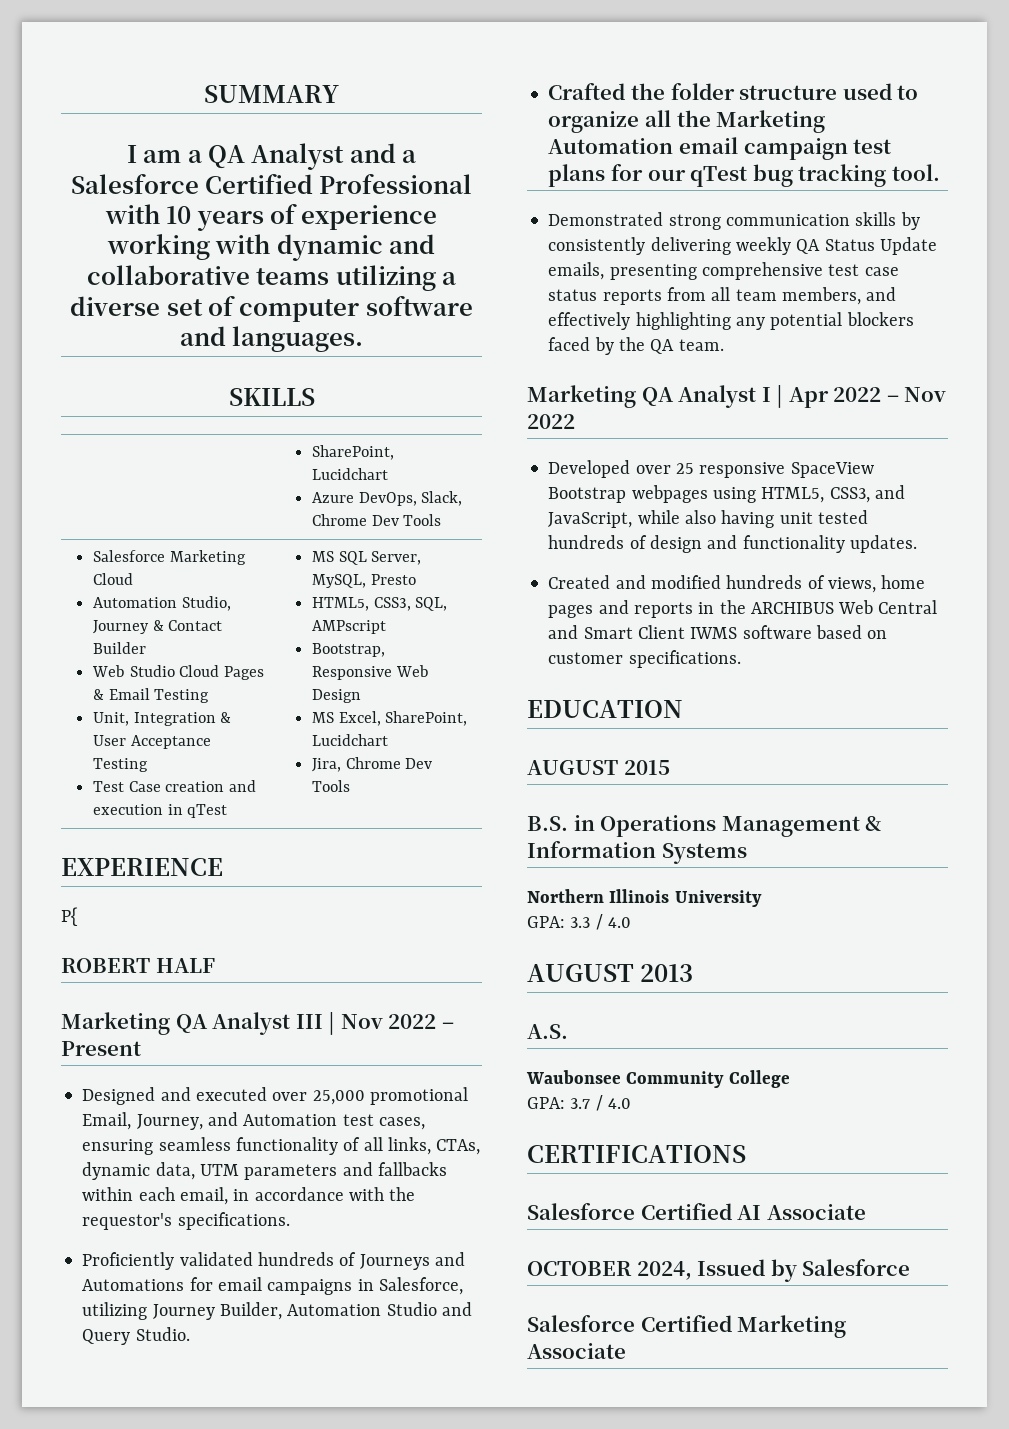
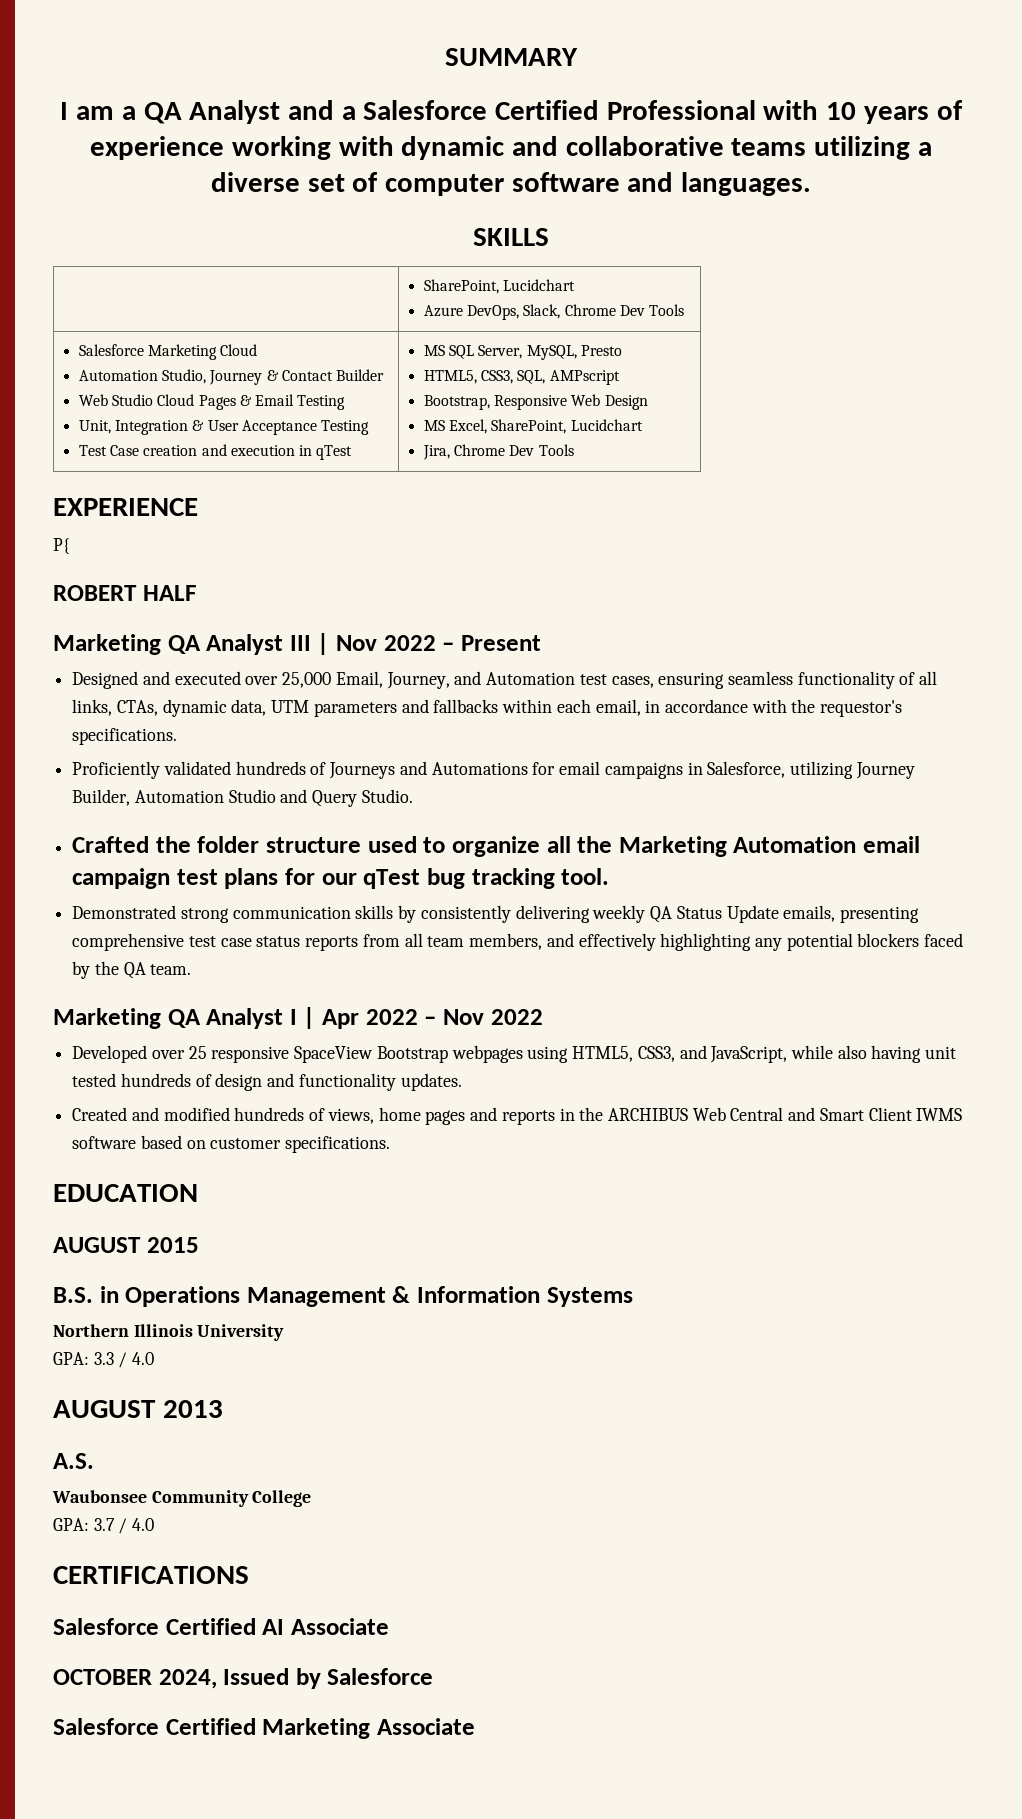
- Designed and executed over 25,000 promotional Email, Journey, and Automation test cases, ensuring seamless functionality of all links, CTAs, dynamic data, UTM parameters and fallbacks within each email, in accordance with the requestor's specifications.
+ Designed and executed over 25,000 Email, Journey, and Automation test cases, ensuring seamless functionality of all links, CTAs, dynamic data, UTM parameters and fallbacks within each email, in accordance with the requestor's specifications.

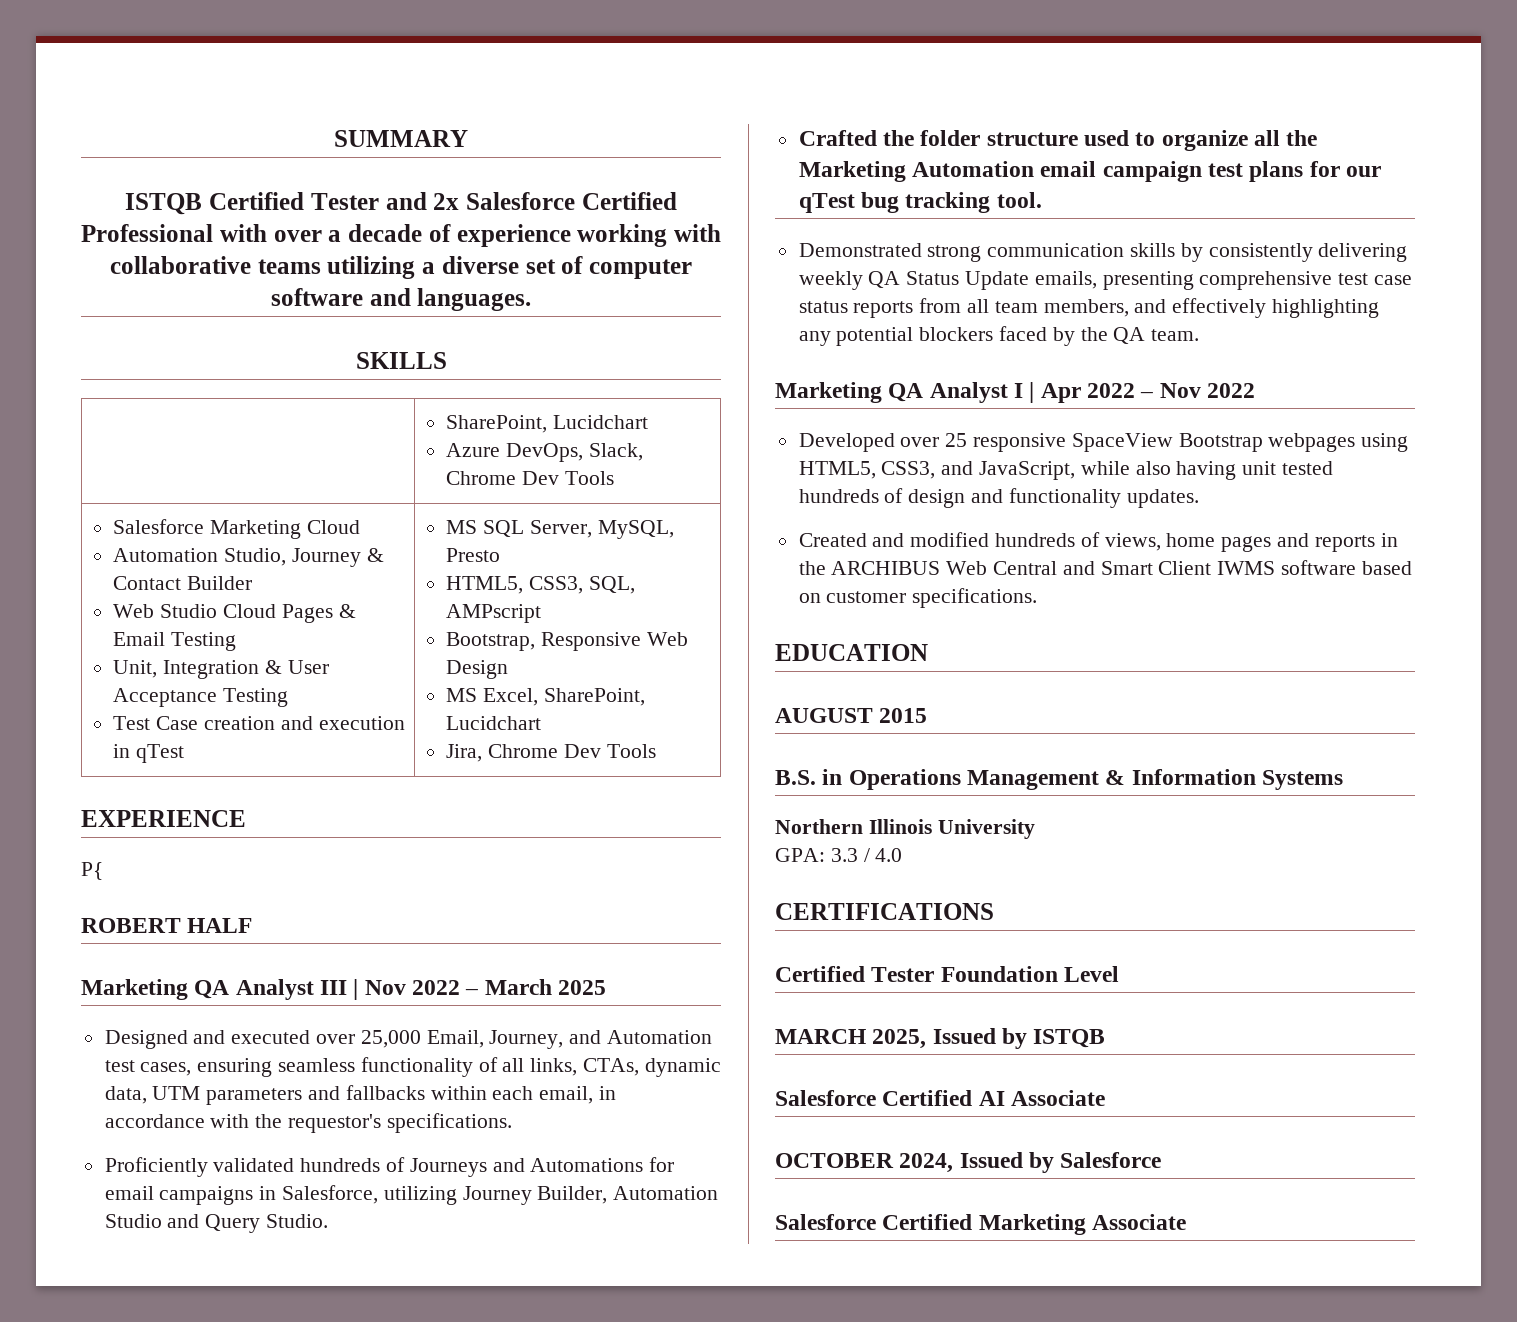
- I am a QA Analyst and a Salesforce Certified Professional with 10 years of experience working with dynamic and collaborative teams utilizing a diverse set of computer software and languages.
+ ISTQB Certified Tester and 2x Salesforce Certified Professional with over a decade of experience working with collaborative teams utilizing a diverse set of computer software and languages.
- Marketing QA Analyst III | Nov 2022 – Present
+ Marketing QA Analyst III | Nov 2022 – March 2025
- AUGUST 2013
- A.S.
- Waubonsee Community College
- GPA: 3.7 / 4.0
  CERTIFICATIONS
+ Certified Tester Foundation Level
+ MARCH 2025, Issued by ISTQB

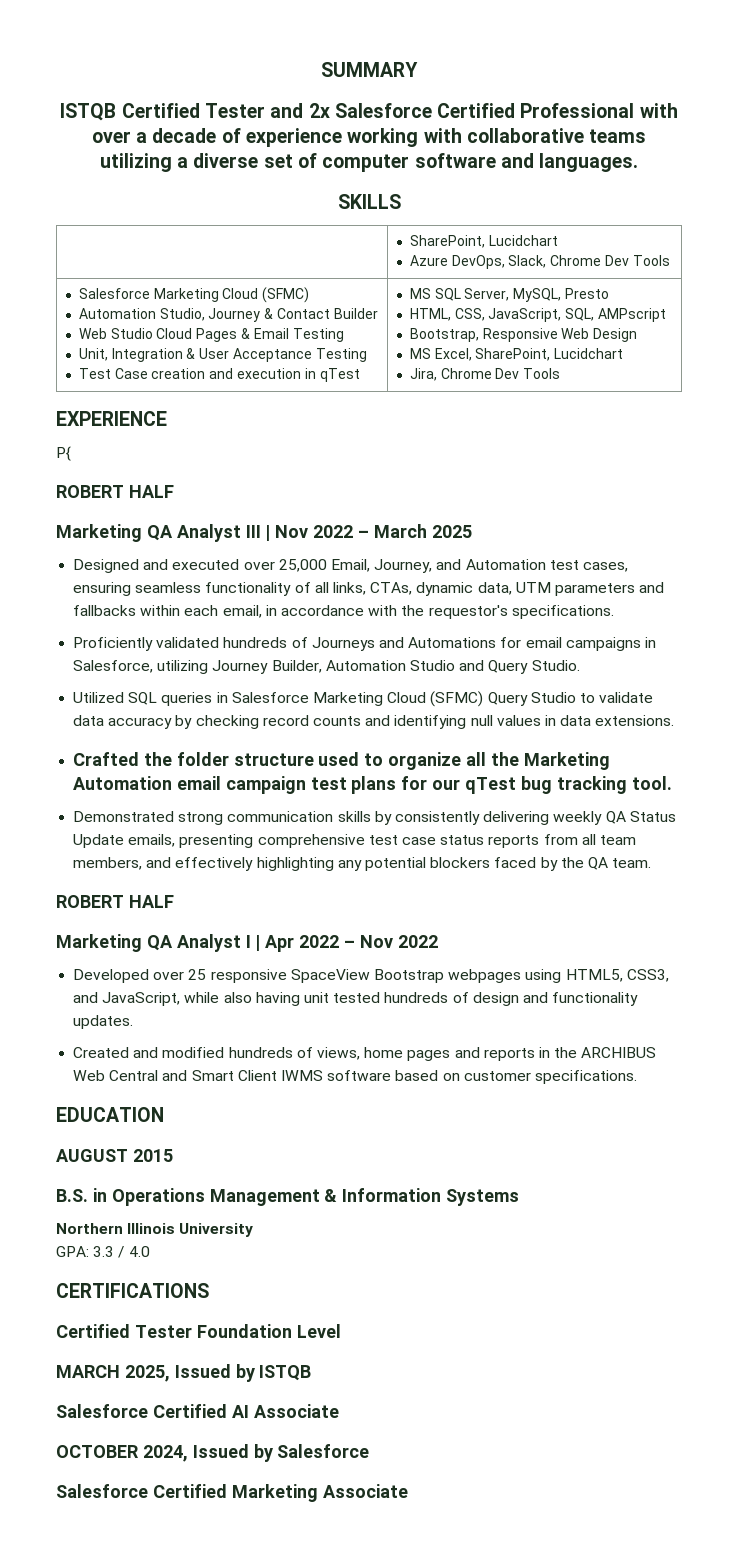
  | SharePoint, Lucidchart
  Azure DevOps, Slack, Chrome Dev Tools
- Salesforce Marketing Cloud
+ Salesforce Marketing Cloud (SFMC)
- HTML5, CSS3, SQL, AMPscript
+ HTML, CSS, JavaScript, SQL, AMPscript
+ Utilized SQL queries in Salesforce Marketing Cloud (SFMC) Query Studio to validate data accuracy by checking record counts and identifying null values in data extensions.
  Demonstrated strong communication skills by consistently delivering weekly QA Status Update emails, presenting comprehensive test case status reports from all team members, and effectively highlighting any potential blockers faced by the QA team.
+ ROBERT HALF

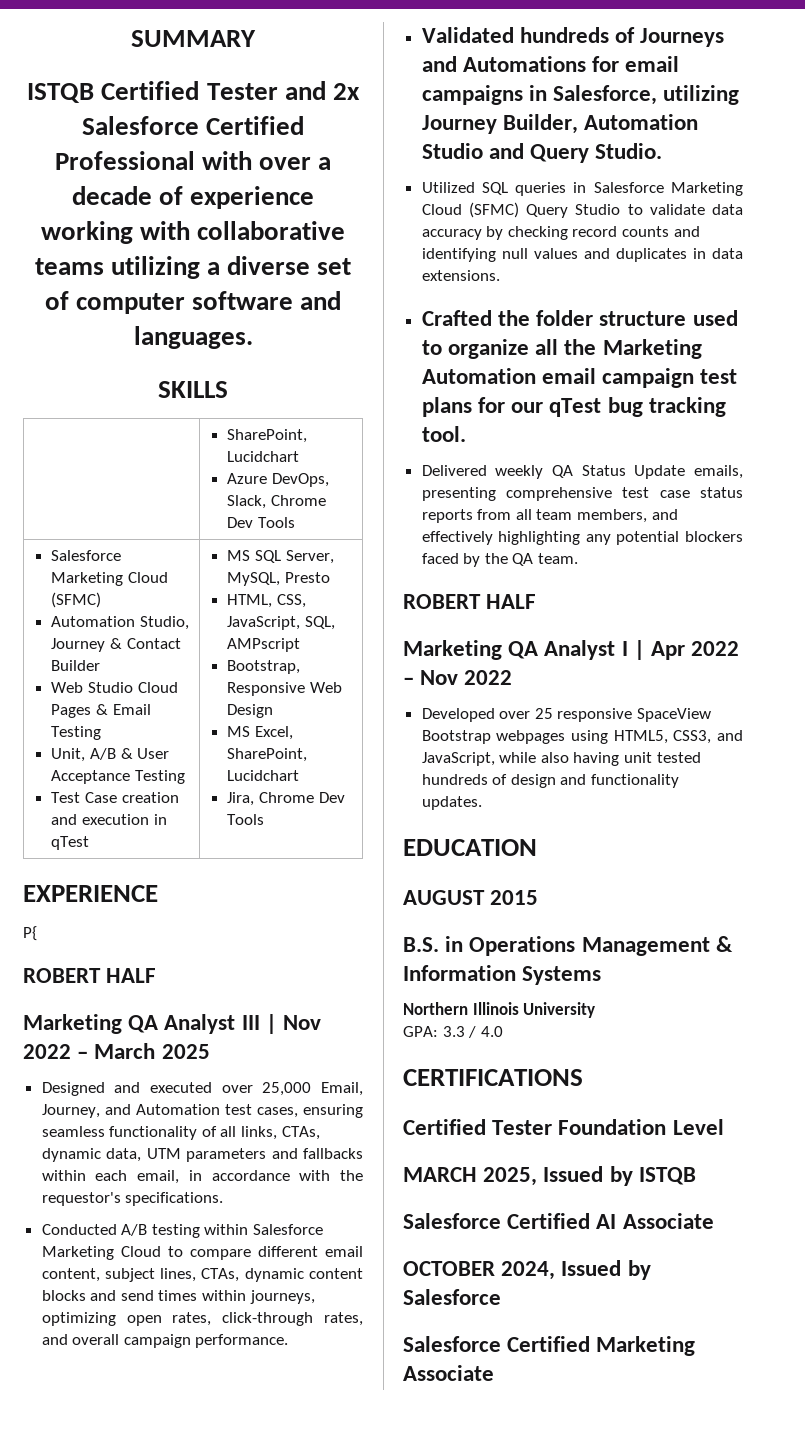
- Unit, Integration & User Acceptance Testing
+ Unit, A/B & User Acceptance Testing
- Proficiently validated hundreds of Journeys and Automations for email campaigns in Salesforce, utilizing Journey Builder, Automation Studio and Query Studio.
+ Conducted A/B testing within Salesforce Marketing Cloud to compare different email content, subject lines, CTAs, dynamic content blocks and send times within journeys, optimizing open rates, click-through rates, and overall campaign performance.
+ Validated hundreds of Journeys and Automations for email campaigns in Salesforce, utilizing Journey Builder, Automation Studio and Query Studio.
- Utilized SQL queries in Salesforce Marketing Cloud (SFMC) Query Studio to validate data accuracy by checking record counts and identifying null values in data extensions.
+ Utilized SQL queries in Salesforce Marketing Cloud (SFMC) Query Studio to validate data accuracy by checking record counts and identifying null values and duplicates in data extensions.
- Demonstrated strong communication skills by consistently delivering weekly QA Status Update emails, presenting comprehensive test case status reports from all team members, and effectively highlighting any potential blockers faced by the QA team.
+ Delivered weekly QA Status Update emails, presenting comprehensive test case status reports from all team members, and effectively highlighting any potential blockers faced by the QA team.
- Created and modified hundreds of views, home pages and reports in the ARCHIBUS Web Central and Smart Client IWMS software based on customer specifications.

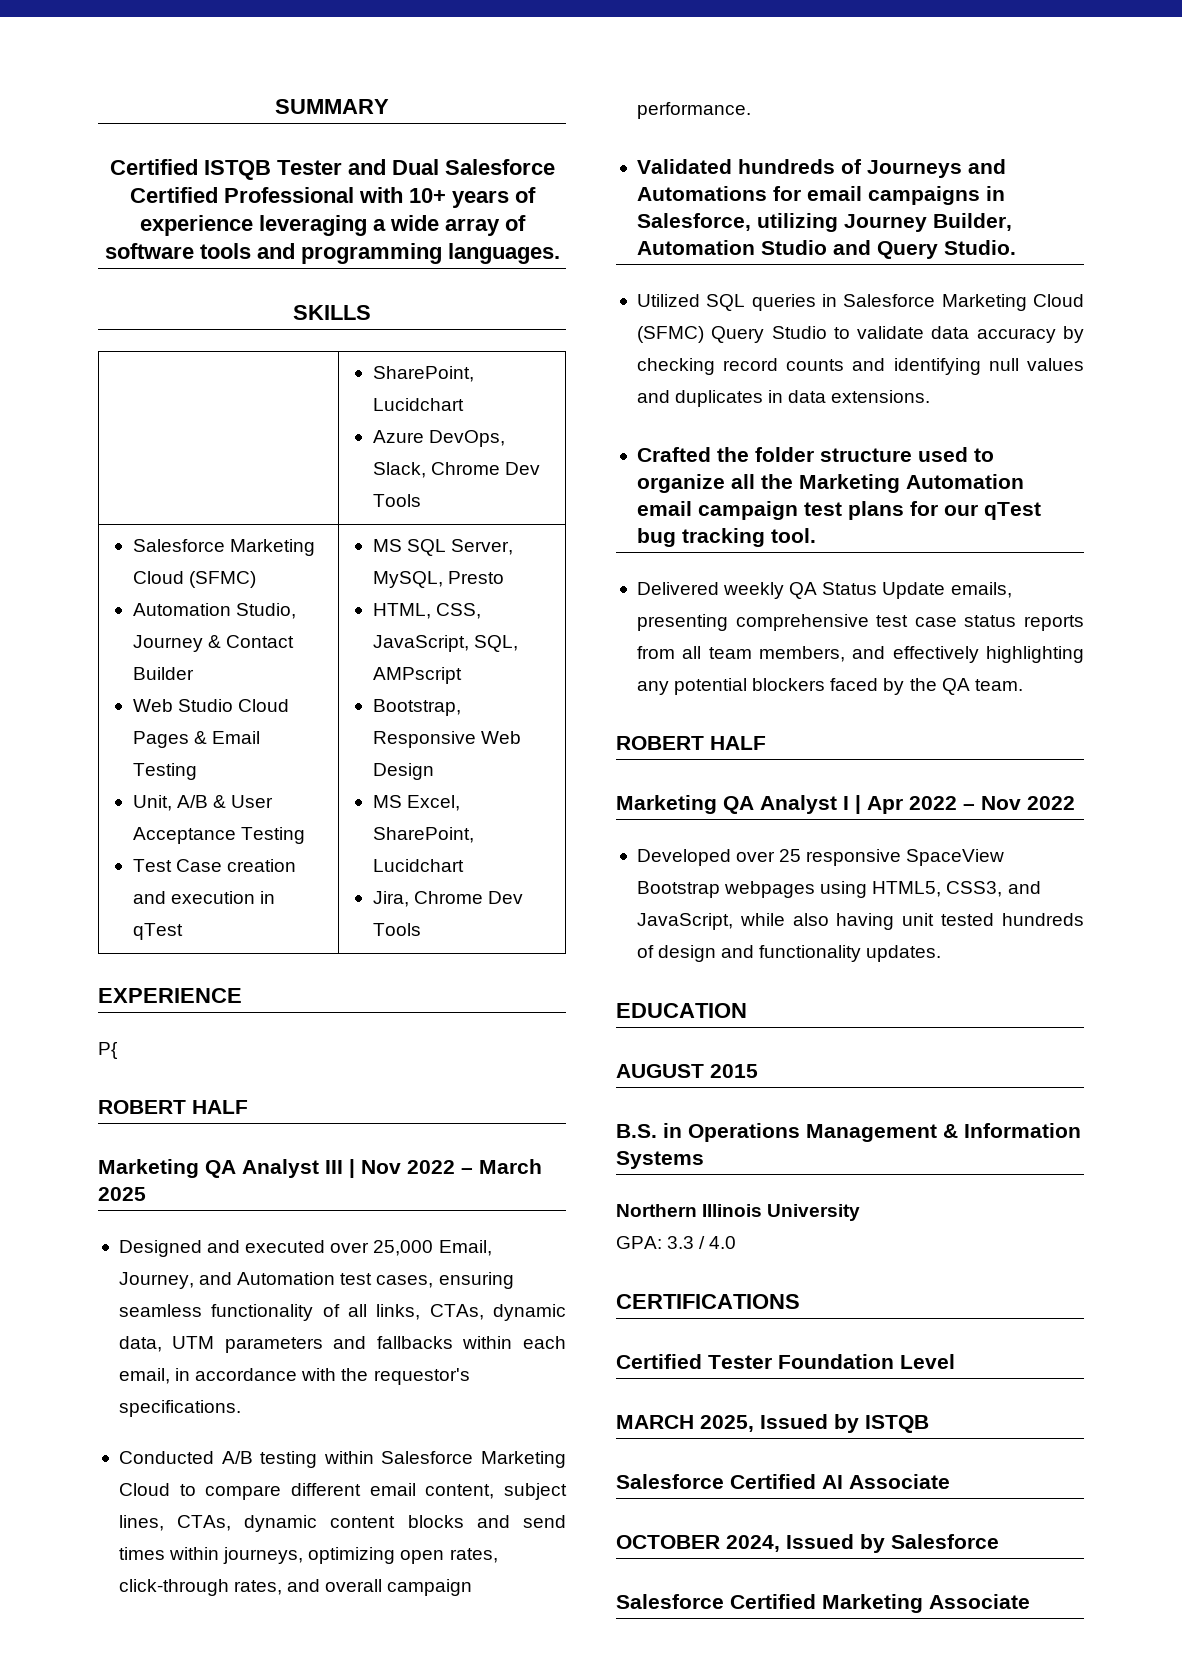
- ISTQB Certified Tester and 2x Salesforce Certified Professional with over a decade of experience working with collaborative teams utilizing a diverse set of computer software and languages.
+ Certified ISTQB Tester and Dual Salesforce Certified Professional with 10+ years of experience leveraging a wide array of software tools and programming languages.

